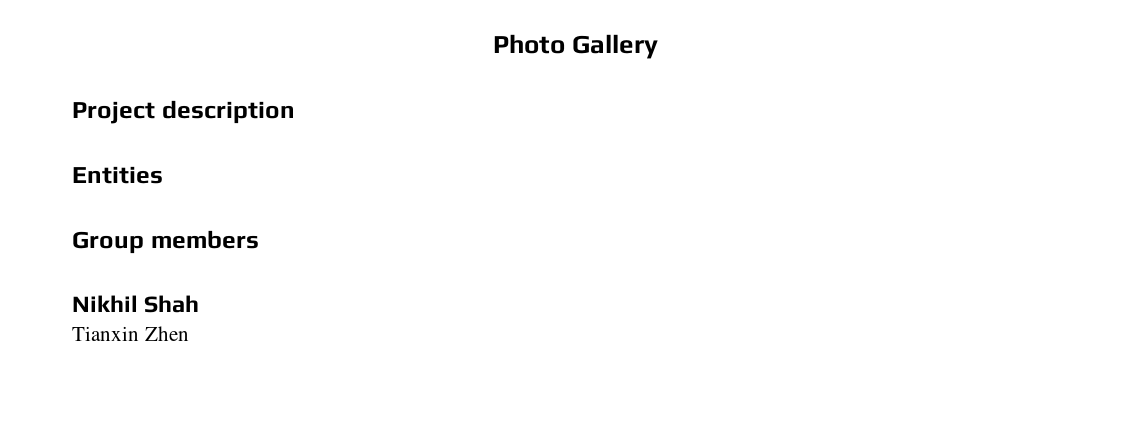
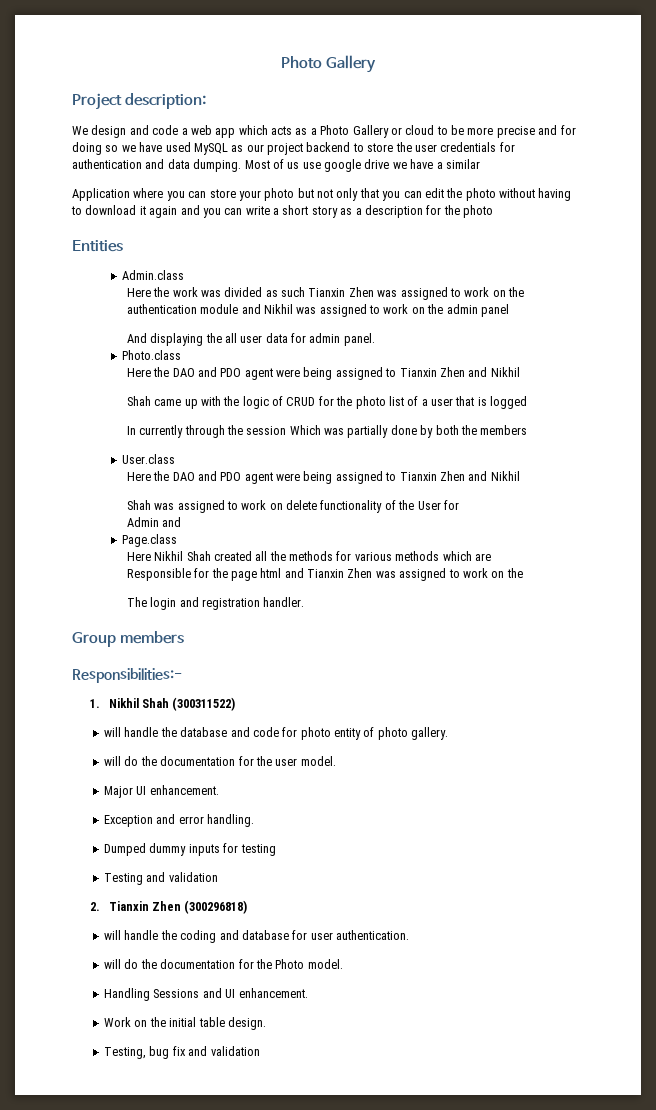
- Project description
+ Project description:
+ We design and code a web app which acts as a Photo Gallery or cloud to be more precise and for doing so we have used MySQL as our project backend to store the user credentials for authentication and data dumping. Most of us use google drive we have a similar
+ Application where you can store your photo but not only that you can edit the photo without having to download it again and you can write a short story as a description for the photo
  Entities
+ Admin.class
+ Here the work was divided as such Tianxin Zhen was assigned to work on the authentication module and Nikhil was assigned to work on the admin panel
+ And displaying the all user data for admin panel.
+ Photo.class
+ Here the DAO and PDO agent were being assigned to Tianxin Zhen and Nikhil
+ Shah came up with the logic of CRUD for the photo list of a user that is logged
+ In currently through the session Which was partially done by both the members
+ User.class
+ Here the DAO and PDO agent were being assigned to Tianxin Zhen and Nikhil
+ Shah was assigned to work on delete functionality of the User for
+ Admin and
+ Page.class
+ Here Nikhil Shah created all the methods for various methods which are
+ Responsible for the page html and Tianxin Zhen was assigned to work on the
+ The login and registration handler.
- Nikhil Shah
- Tianxin Zhen
+ Responsibilities:-
+ 1. Nikhil Shah (300311522)
+ will handle the database and code for photo entity of photo gallery.
+ will do the documentation for the user model.
+ Major UI enhancement.
+ Exception and error handling.
+ Dumped dummy inputs for testing
+ Testing and validation
+ 2. Tianxin Zhen (300296818)
+ will handle the coding and database for user authentication.
+ will do the documentation for the Photo model.
+ Handling Sessions and UI enhancement.
+ Work on the initial table design.
+ Testing, bug fix and validation

